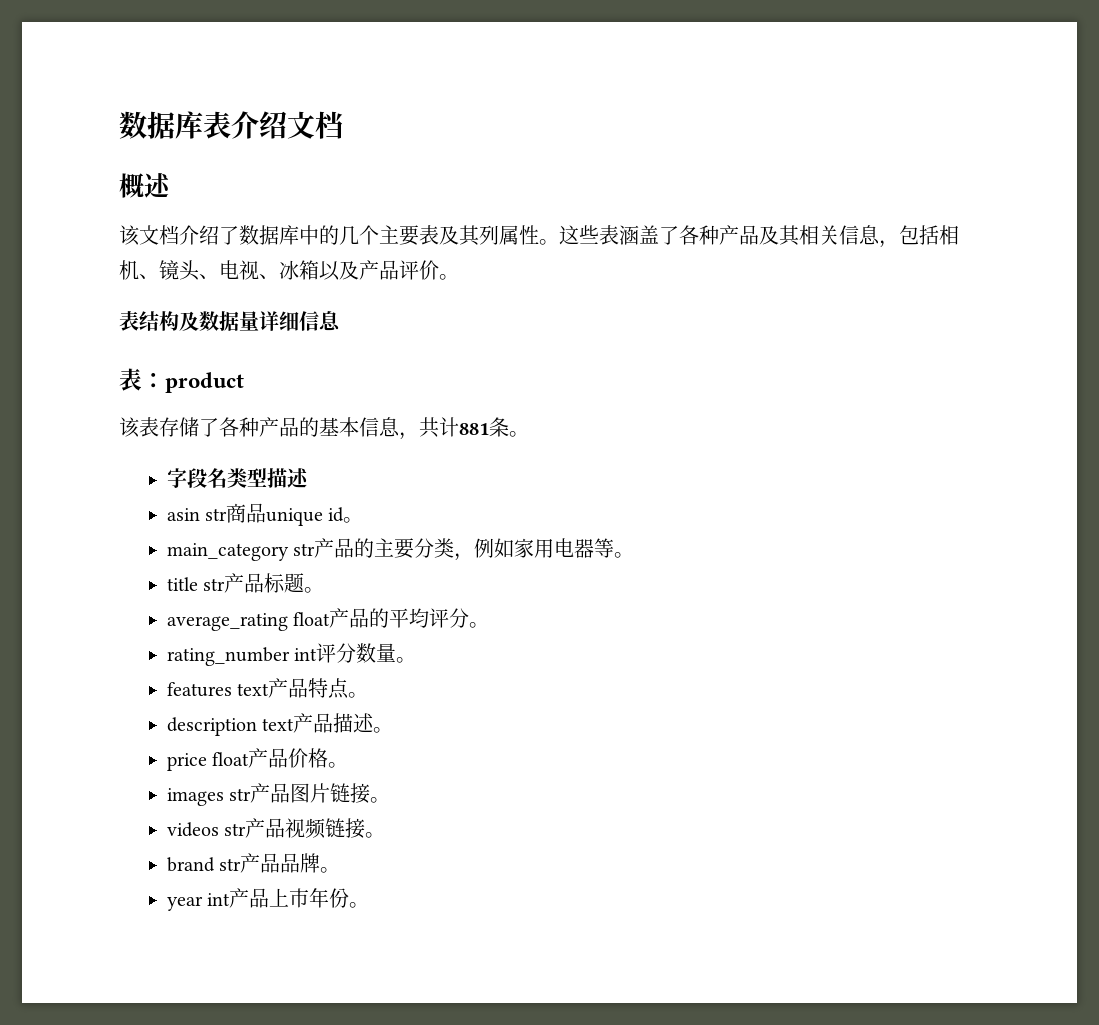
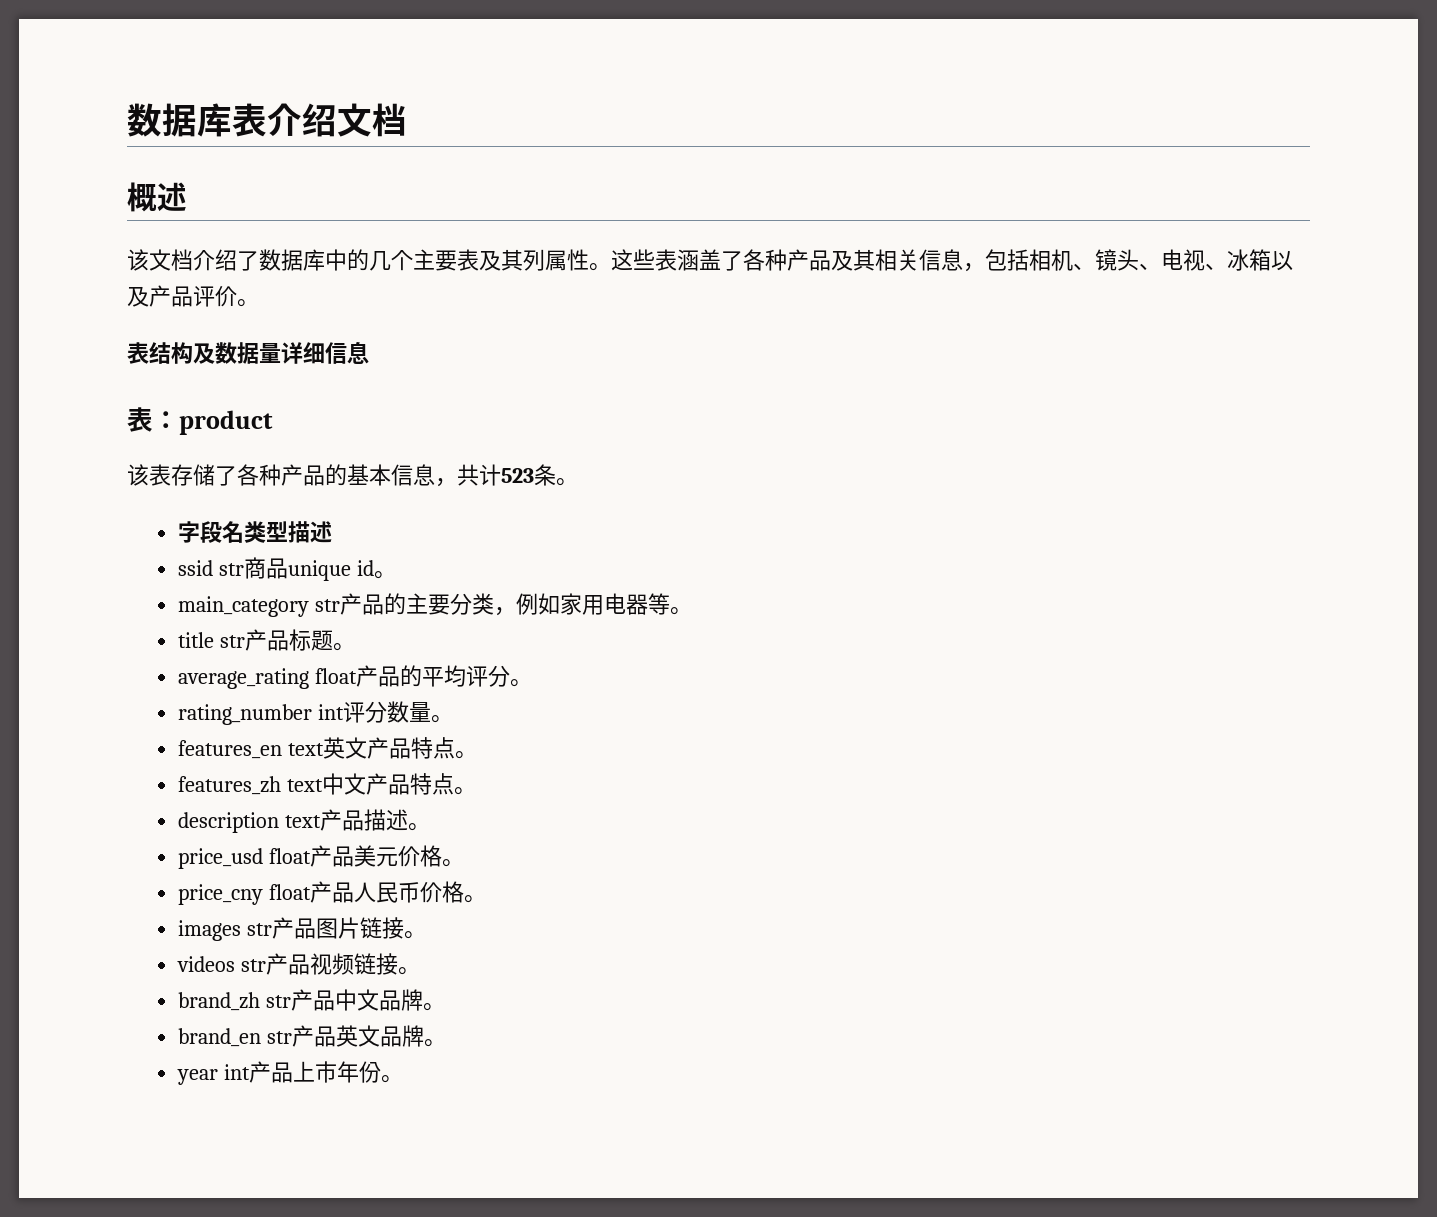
- 该表存储了各种产品的基本信息，共计881条。
+ 该表存储了各种产品的基本信息，共计523条。
- asin str商品unique id。
+ ssid str商品unique id。
- features text产品特点。
+ features_en text英文产品特点。
+ features_zh text中文产品特点。
- price float产品价格。
+ price_usd float产品美元价格。
+ price_cny float产品人民币价格。
- brand str产品品牌。
+ brand_zh str产品中文品牌。
+ brand_en str产品英文品牌。

